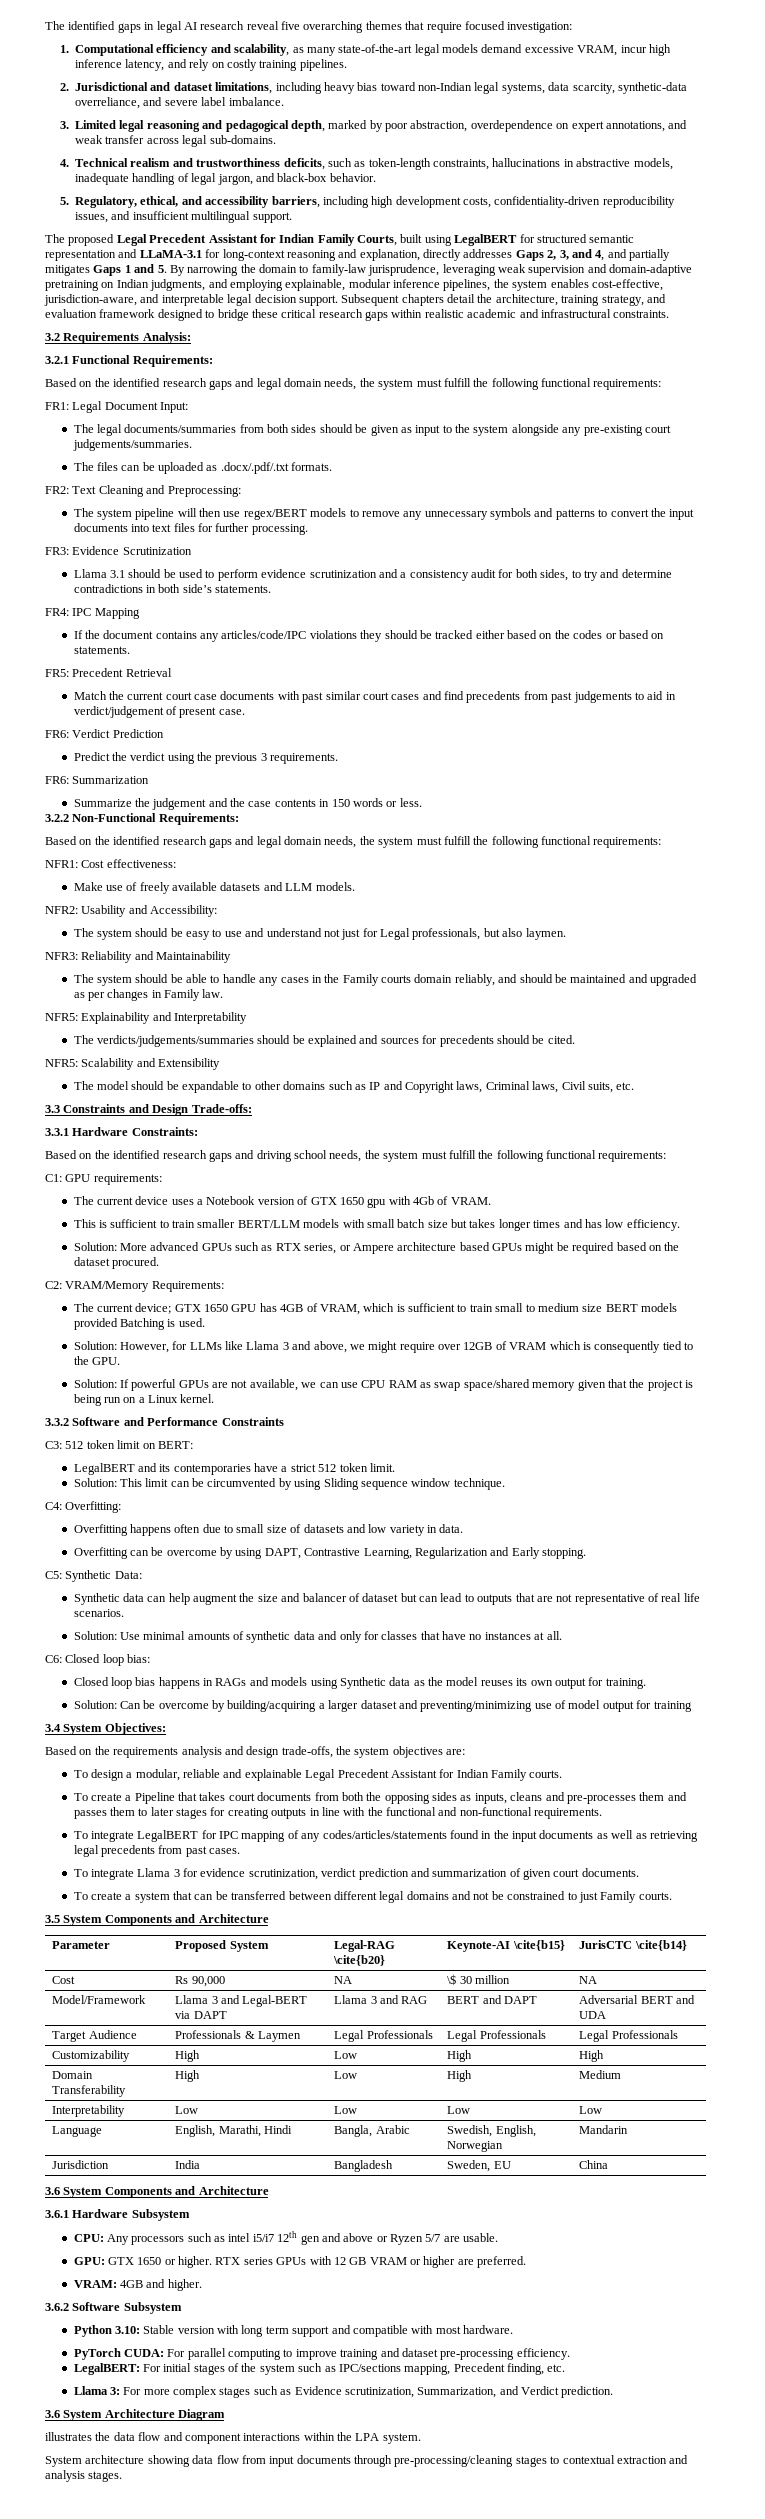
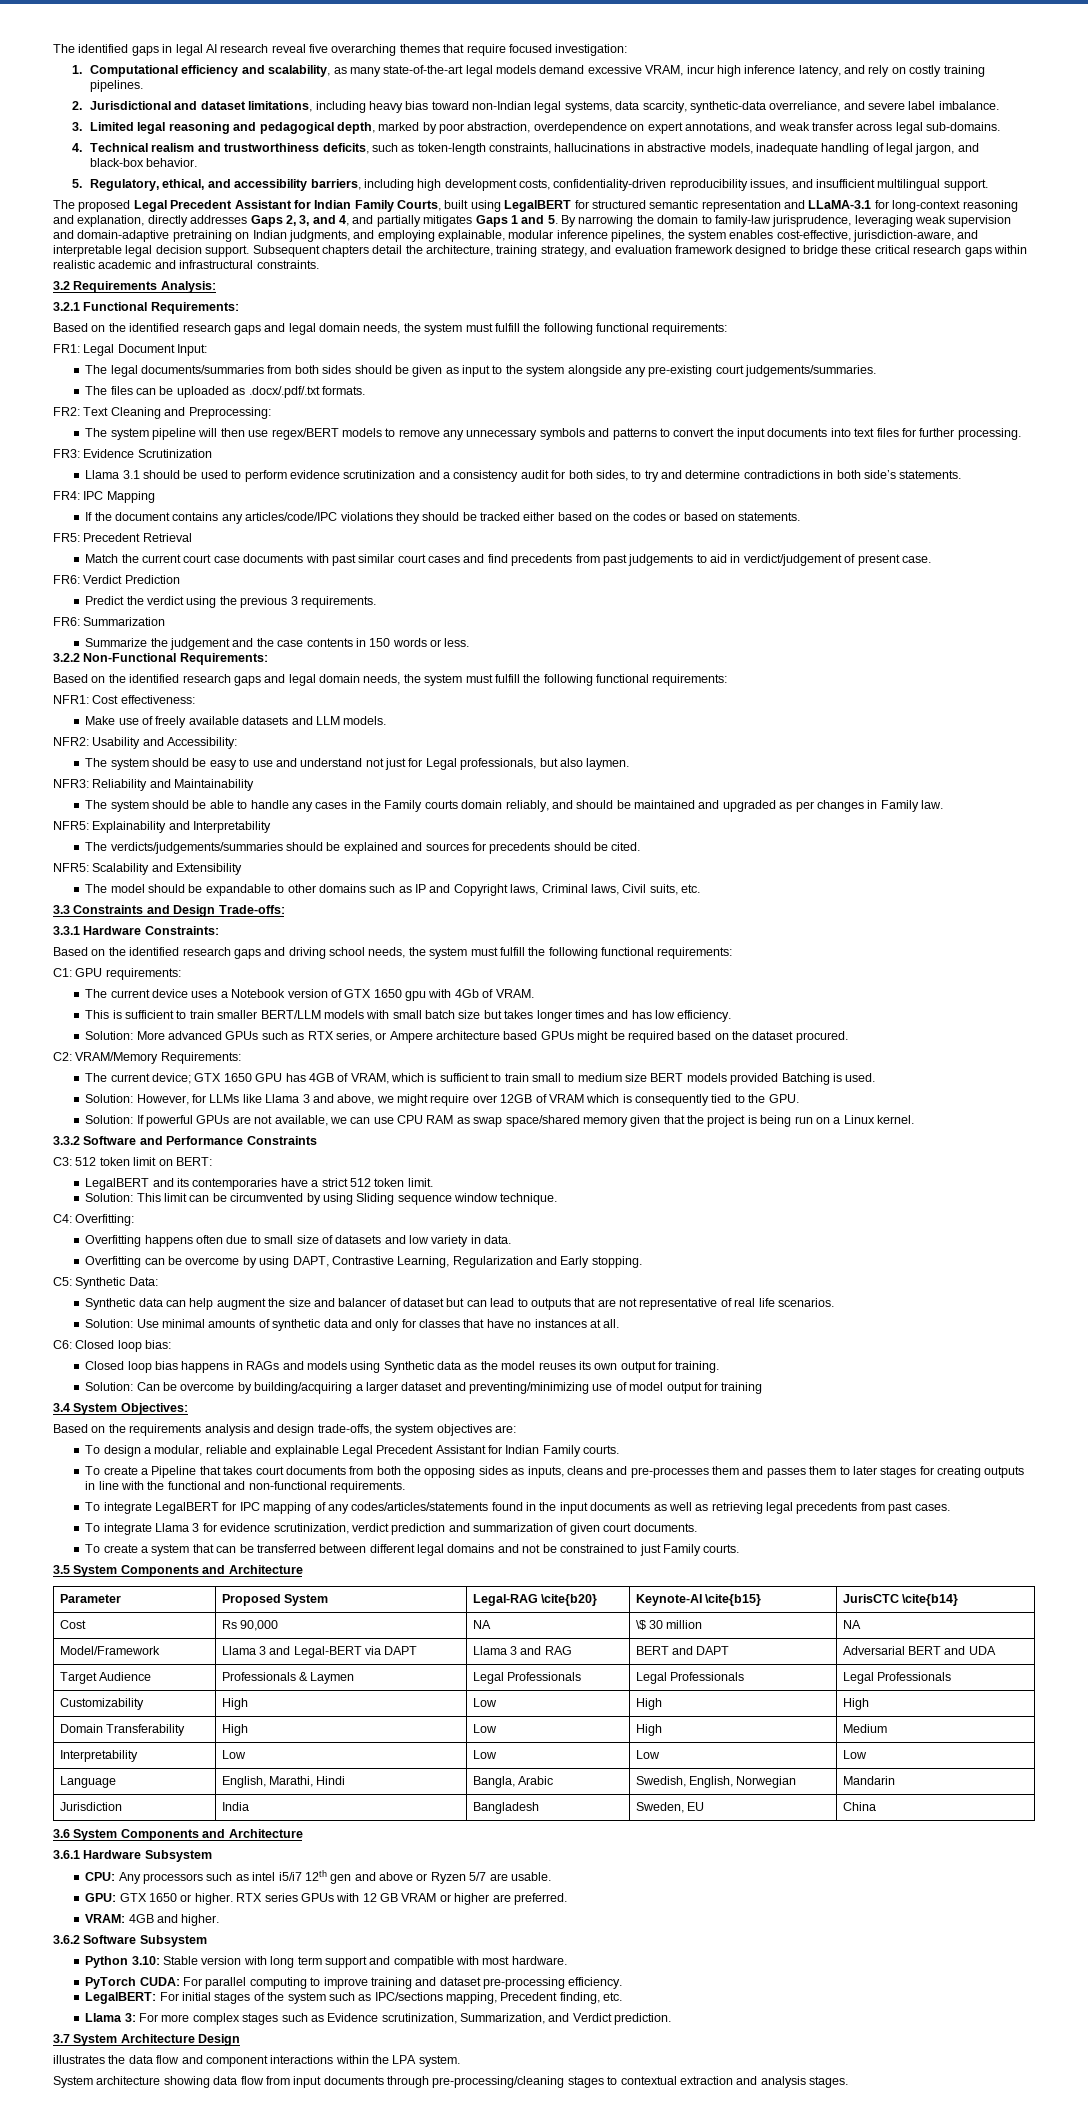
- 3.6 System Architecture Diagram
+ 3.7 System Architecture Design

